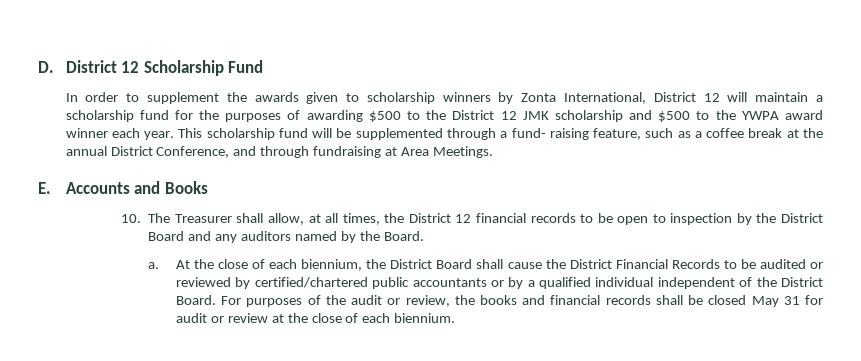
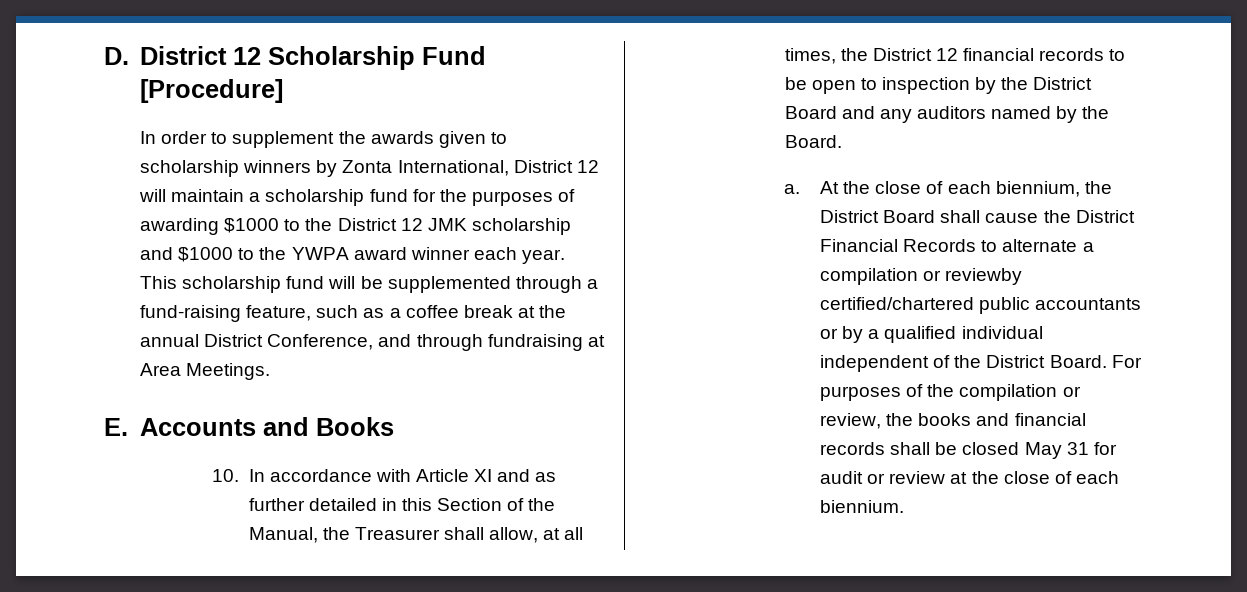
- D. District 12 Scholarship Fund
+ D. District 12 Scholarship Fund [Procedure]
- In order to supplement the awards given to scholarship winners by Zonta International, District 12 will maintain a scholarship fund for the purposes of awarding $500 to the District 12 JMK scholarship and $500 to the YWPA award winner each year.
+ In order to supplement the awards given to scholarship winners by Zonta International, District 12 will maintain a scholarship fund for the purposes of awarding $1000 to the District 12 JMK scholarship and $1000 to the YWPA award winner each year.
- This scholarship fund will be supplemented through a fund- raising feature, such as a coffee break at the annual District Conference, and through fundraising at Area Meetings.
+ This scholarship fund will be supplemented through a fund-raising feature, such as a coffee break at the annual District Conference, and through fundraising at Area Meetings.
- 10. The Treasurer shall allow, at all times, the District 12 financial records to be open to inspection by the District Board and any auditors named by the Board.
+ 10. In accordance with Article XI and as further detailed in this Section of the Manual, the Treasurer shall allow, at all times, the District 12 financial records to be open to inspection by the District Board and any auditors named by the Board.
- At the close of each biennium, the District Board shall cause the District Financial Records to be audited or reviewed by certified/chartered public accountants or by a qualified individual independent of the District Board.
+ At the close of each biennium, the District Board shall cause the District Financial Records to alternate a compilation or reviewby certified/chartered public accountants or by a qualified individual independent of the District Board.
- For purposes of the audit or review, the books and financial records shall be closed May 31 for audit or review at the close of each biennium.
+ For purposes of the compilation or review, the books and financial records shall be closed May 31 for audit or review at the close of each biennium.

